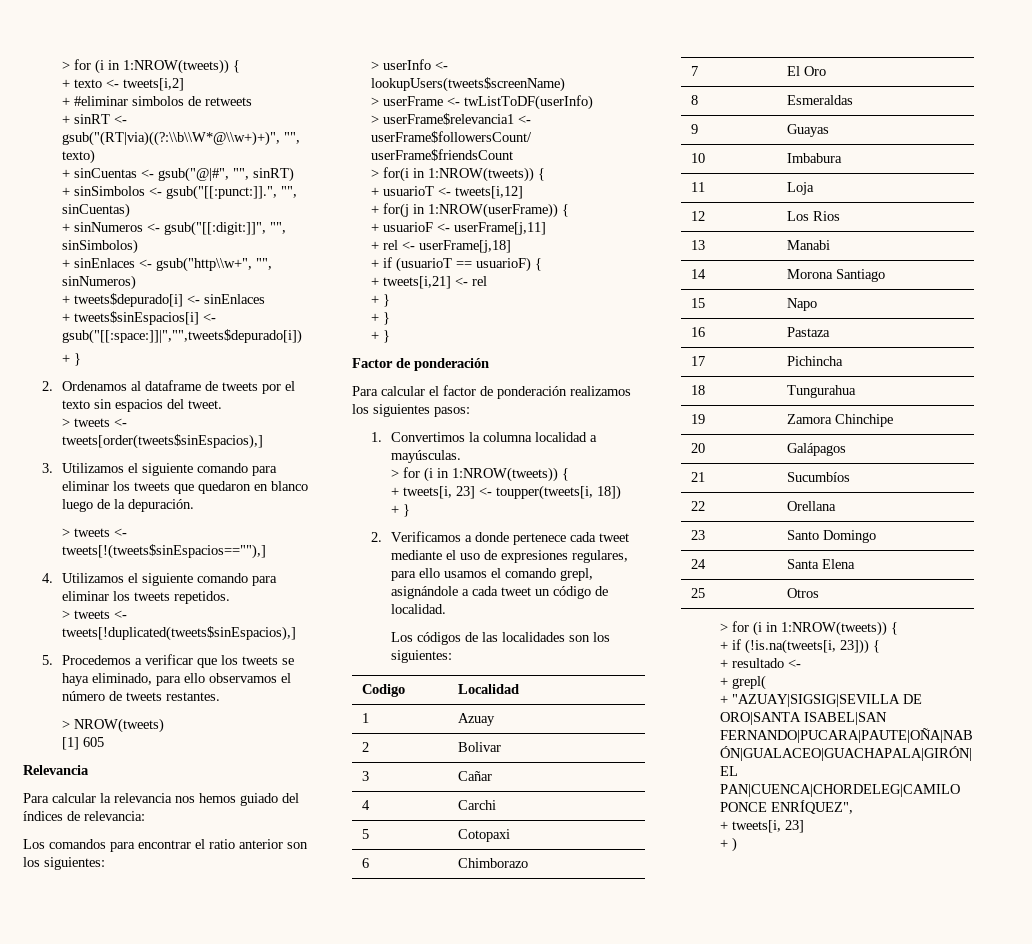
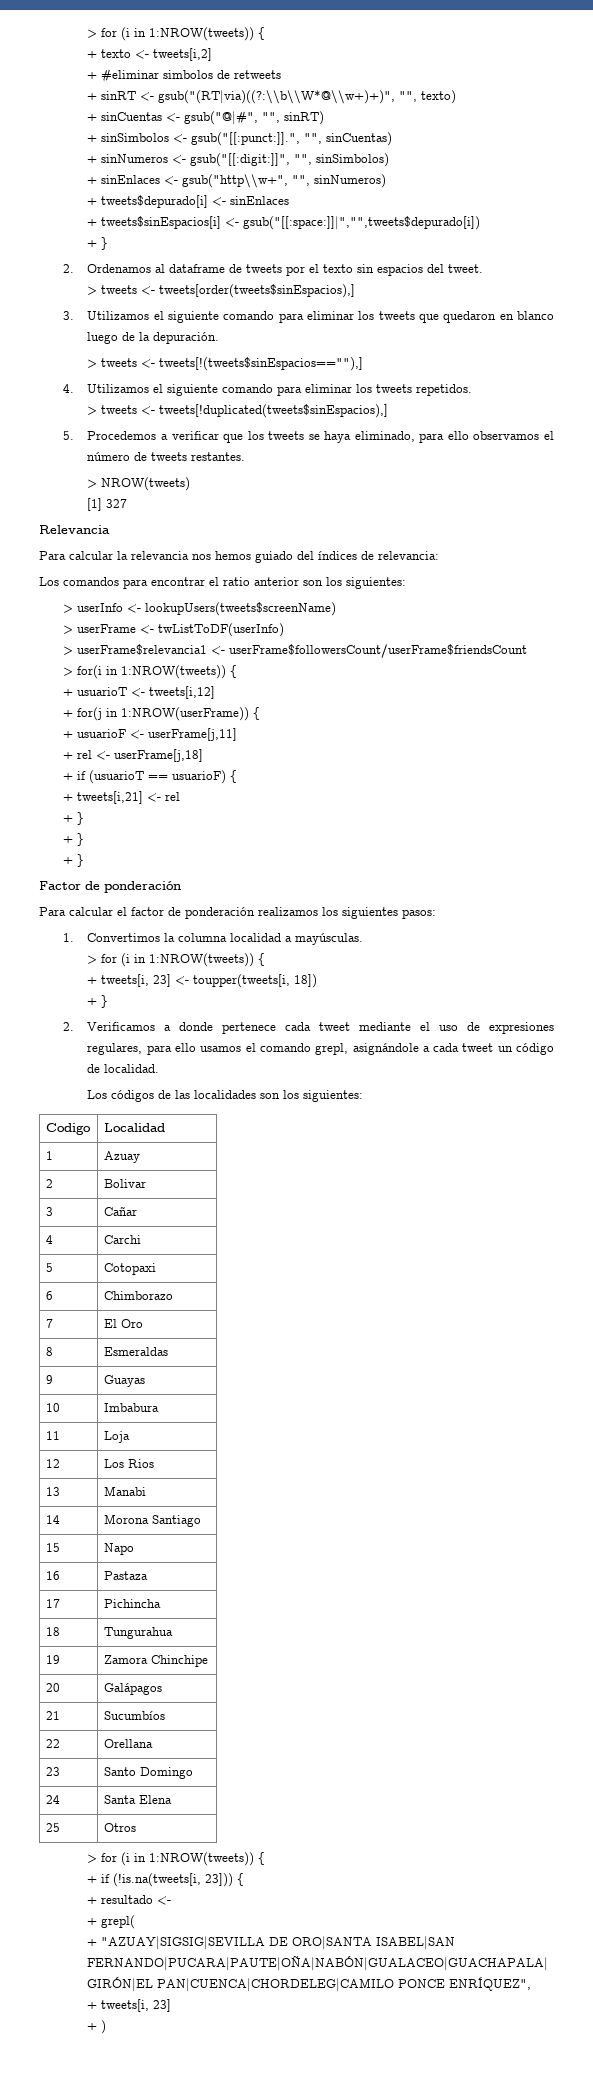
- [1] 605
+ [1] 327

